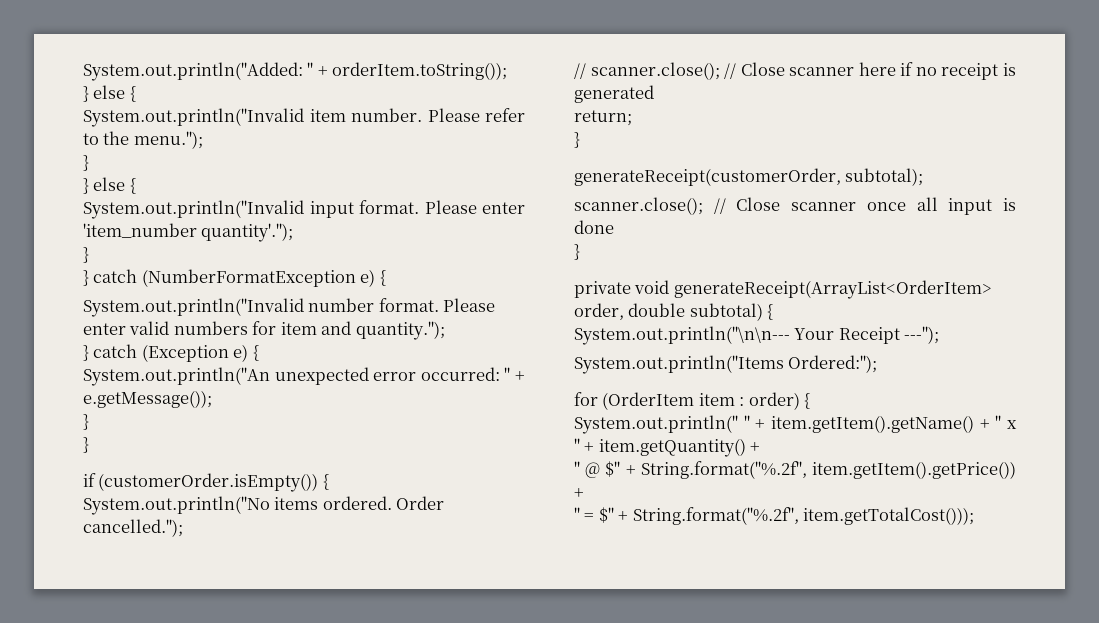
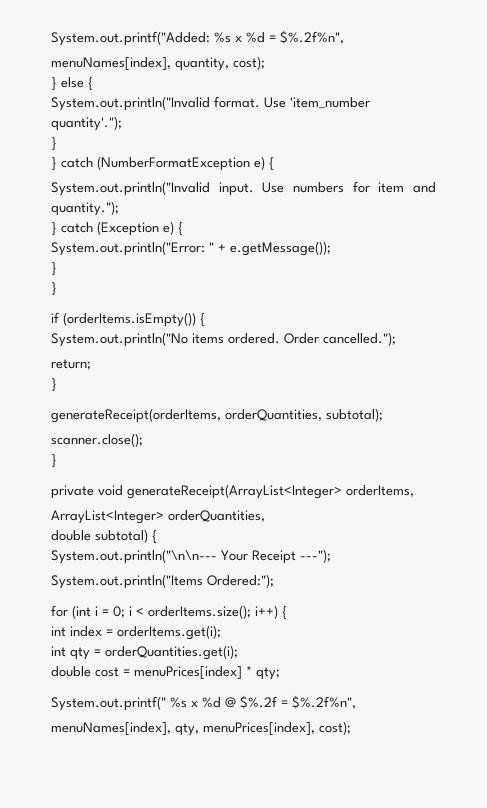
- System.out.println("Added: " + orderItem.toString());
+ System.out.printf("Added: %s x %d = $%.2f%n",
+ menuNames[index], quantity, cost);
  } else {
- System.out.println("Invalid item number. Please refer to the menu.");
- }
- } else {
- System.out.println("Invalid input format. Please enter 'item_number quantity'.");
+ System.out.println("Invalid format. Use 'item_number quantity'.");
- System.out.println("Invalid number format. Please enter valid numbers for item and quantity.");
+ System.out.println("Invalid input. Use numbers for item and quantity.");
- System.out.println("An unexpected error occurred: " + e.getMessage());
+ System.out.println("Error: " + e.getMessage());
- if (customerOrder.isEmpty()) {
+ if (orderItems.isEmpty()) {
- // scanner.close(); // Close scanner here if no receipt is generated
- generateReceipt(customerOrder, subtotal);
+ generateReceipt(orderItems, orderQuantities, subtotal);
- scanner.close(); // Close scanner once all input is done
+ scanner.close();
- private void generateReceipt(ArrayList<OrderItem> order, double subtotal) {
+ private void generateReceipt(ArrayList<Integer> orderItems,
+ ArrayList<Integer> orderQuantities,
+ double subtotal) {
- for (OrderItem item : order) {
- System.out.println(" " + item.getItem().getName() + " x " + item.getQuantity() +
- " @ $" + String.format("%.2f", item.getItem().getPrice()) +
- " = $" + String.format("%.2f", item.getTotalCost()));
+ for (int i = 0; i < orderItems.size(); i++) {
+ int index = orderItems.get(i);
+ int qty = orderQuantities.get(i);
+ double cost = menuPrices[index] * qty;
+ System.out.printf(" %s x %d @ $%.2f = $%.2f%n",
+ menuNames[index], qty, menuPrices[index], cost);

